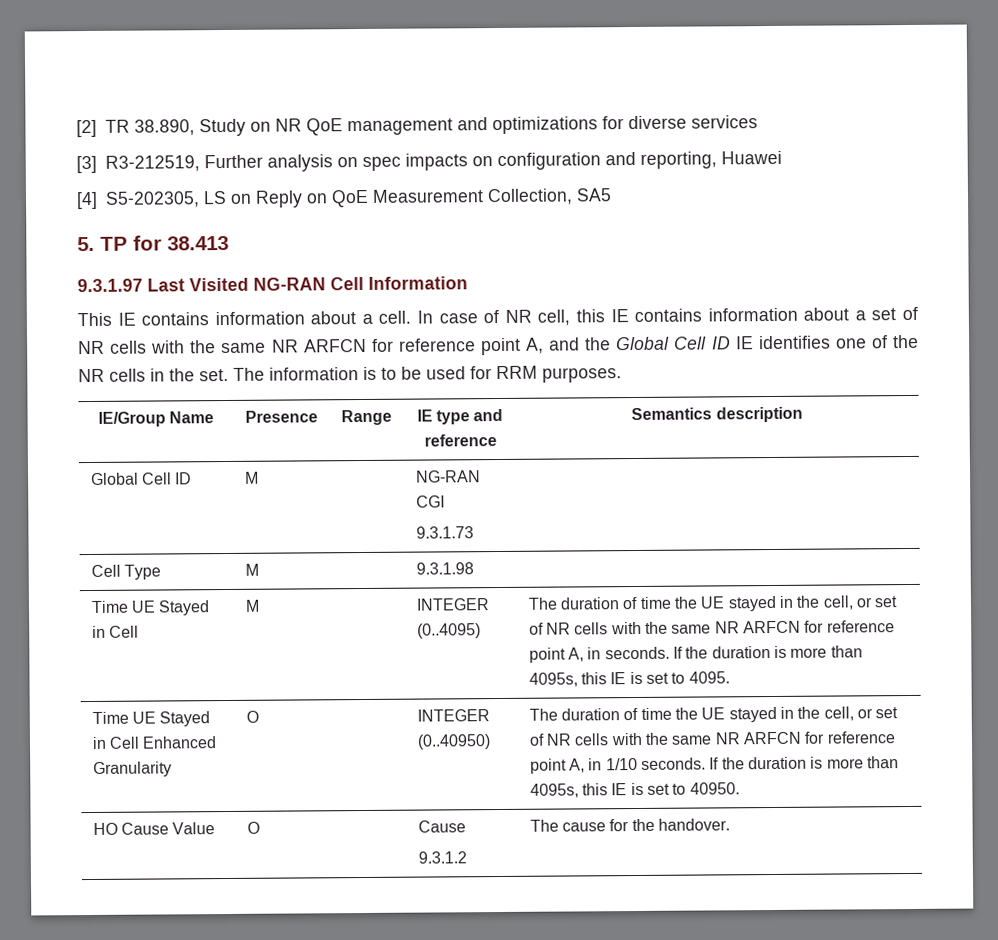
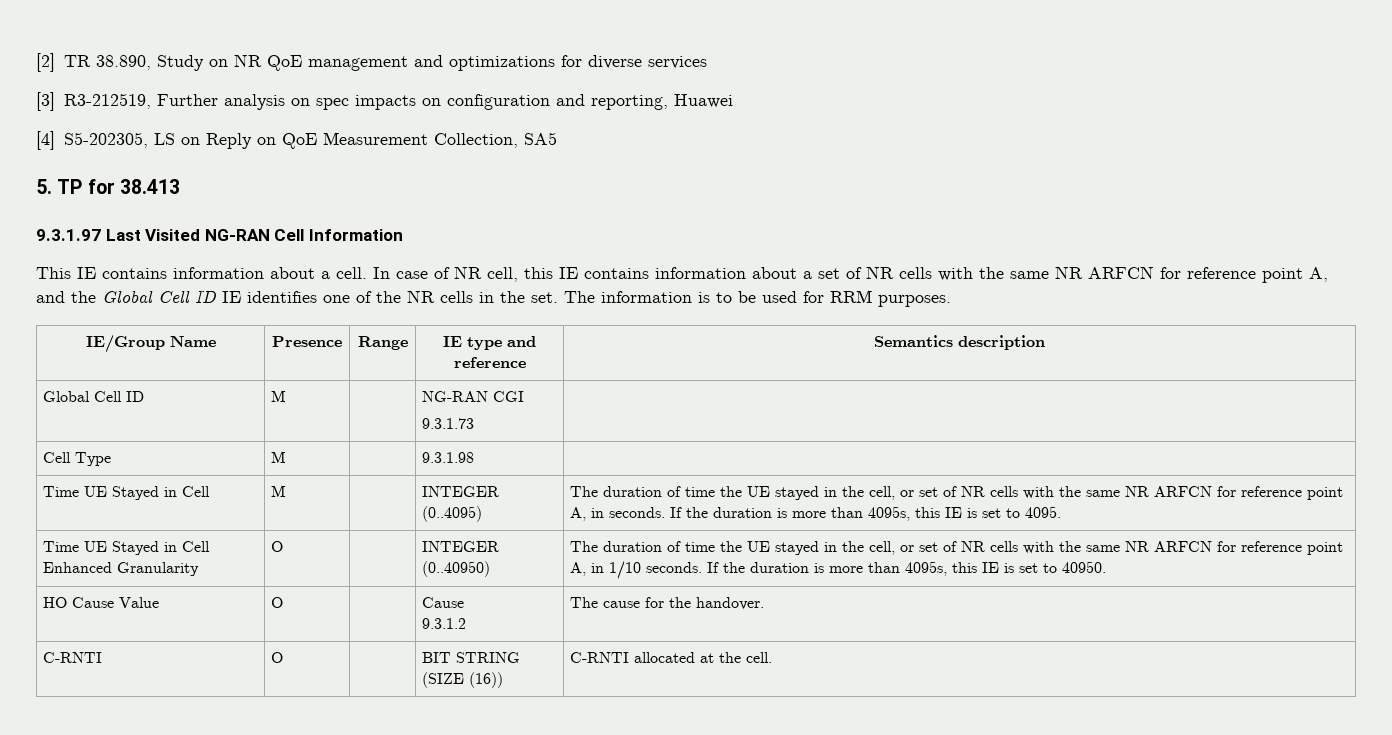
+ C-RNTI | O | | BIT STRING (SIZE (16)) | C-RNTI allocated at the cell.

